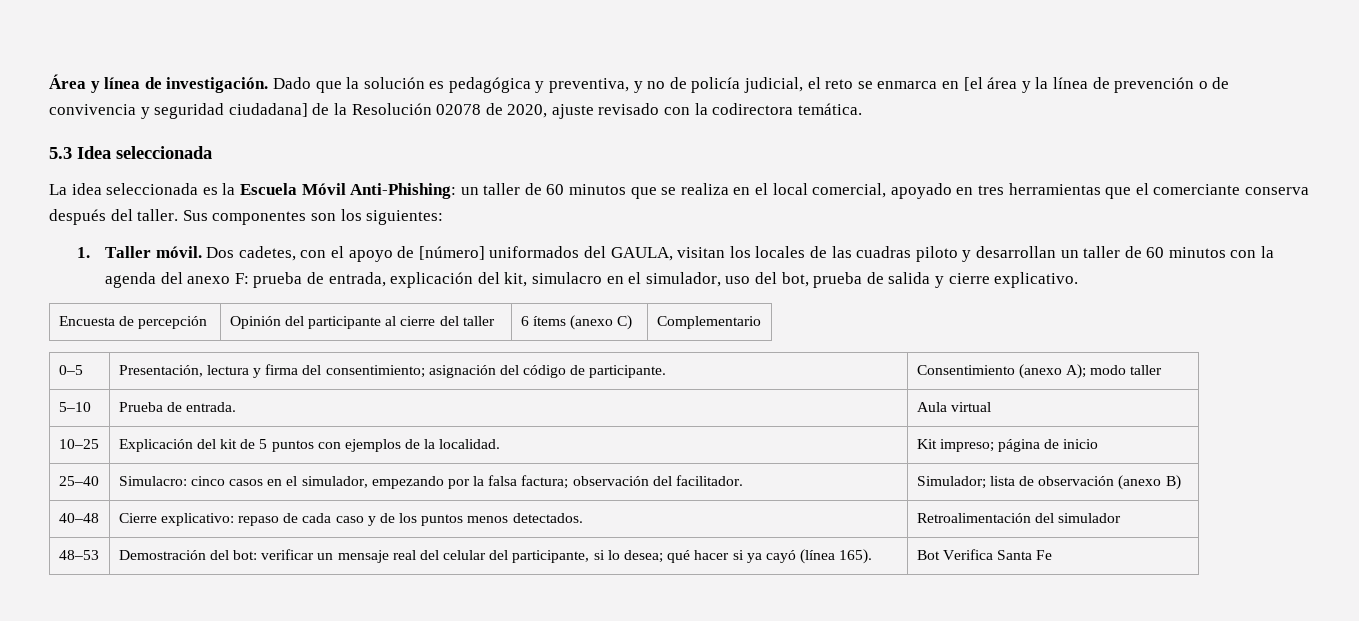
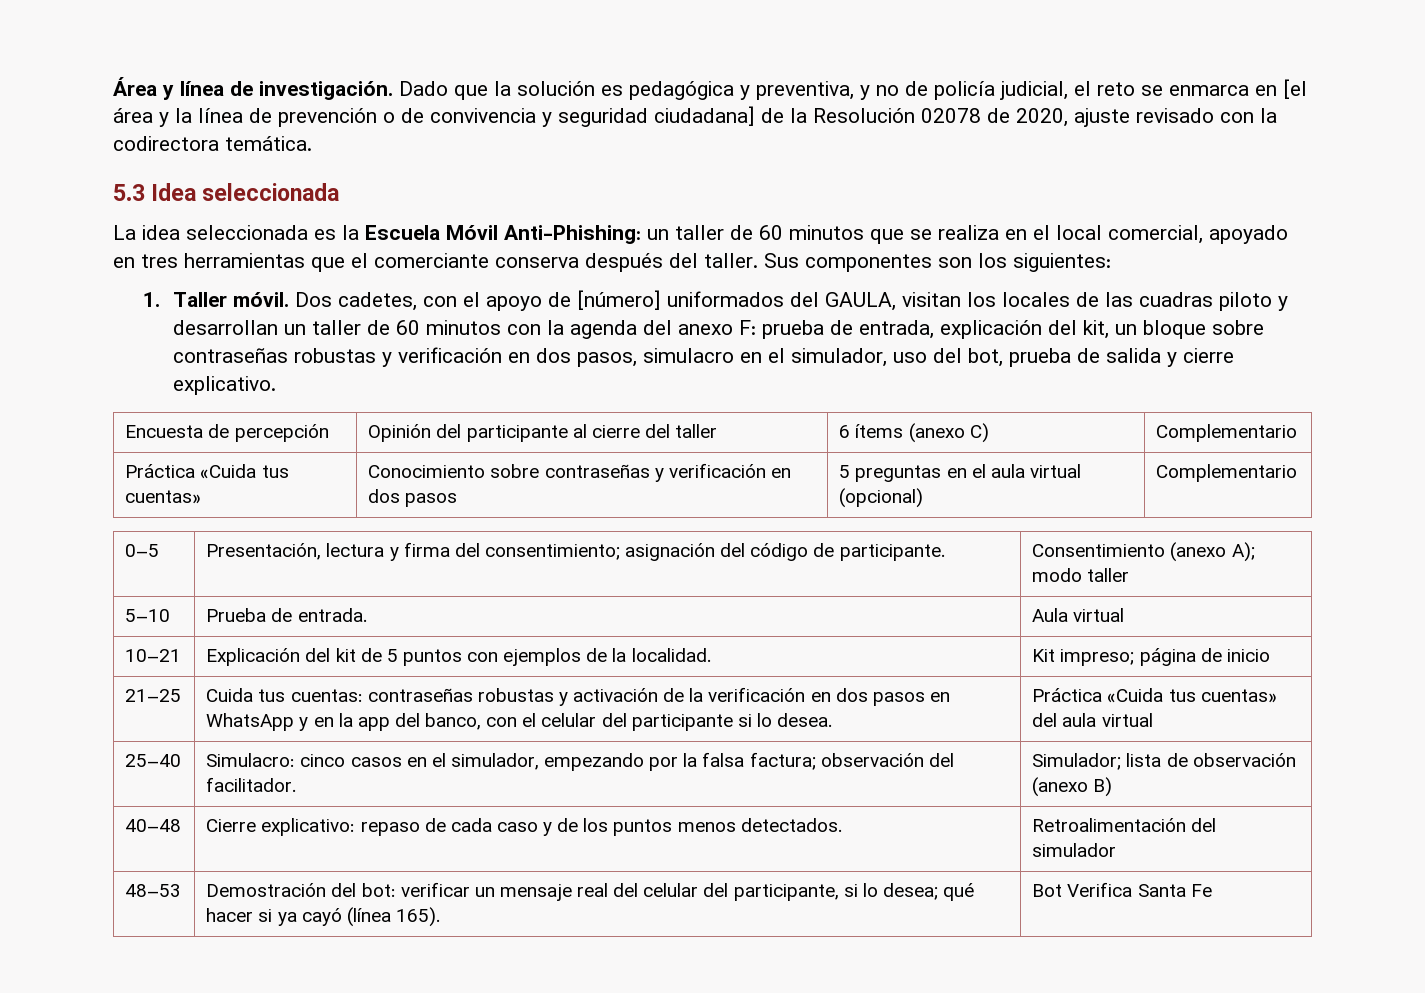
- Dos cadetes, con el apoyo de [número] uniformados del GAULA, visitan los locales de las cuadras piloto y desarrollan un taller de 60 minutos con la agenda del anexo F: prueba de entrada, explicación del kit, simulacro en el simulador, uso del bot, prueba de salida y cierre explicativo.
+ Dos cadetes, con el apoyo de [número] uniformados del GAULA, visitan los locales de las cuadras piloto y desarrollan un taller de 60 minutos con la agenda del anexo F: prueba de entrada, explicación del kit, un bloque sobre contraseñas robustas y verificación en dos pasos, simulacro en el simulador, uso del bot, prueba de salida y cierre explicativo.
+ Práctica «Cuida tus cuentas» | Conocimiento sobre contraseñas y verificación en dos pasos | 5 preguntas en el aula virtual (opcional) | Complementario
- 10–25 | Explicación del kit de 5 puntos con ejemplos de la localidad. | Kit impreso; página de inicio
+ 10–21 | Explicación del kit de 5 puntos con ejemplos de la localidad. | Kit impreso; página de inicio
+ 21–25 | Cuida tus cuentas: contraseñas robustas y activación de la verificación en dos pasos en WhatsApp y en la app del banco, con el celular del participante si lo desea. | Práctica «Cuida tus cuentas» del aula virtual

